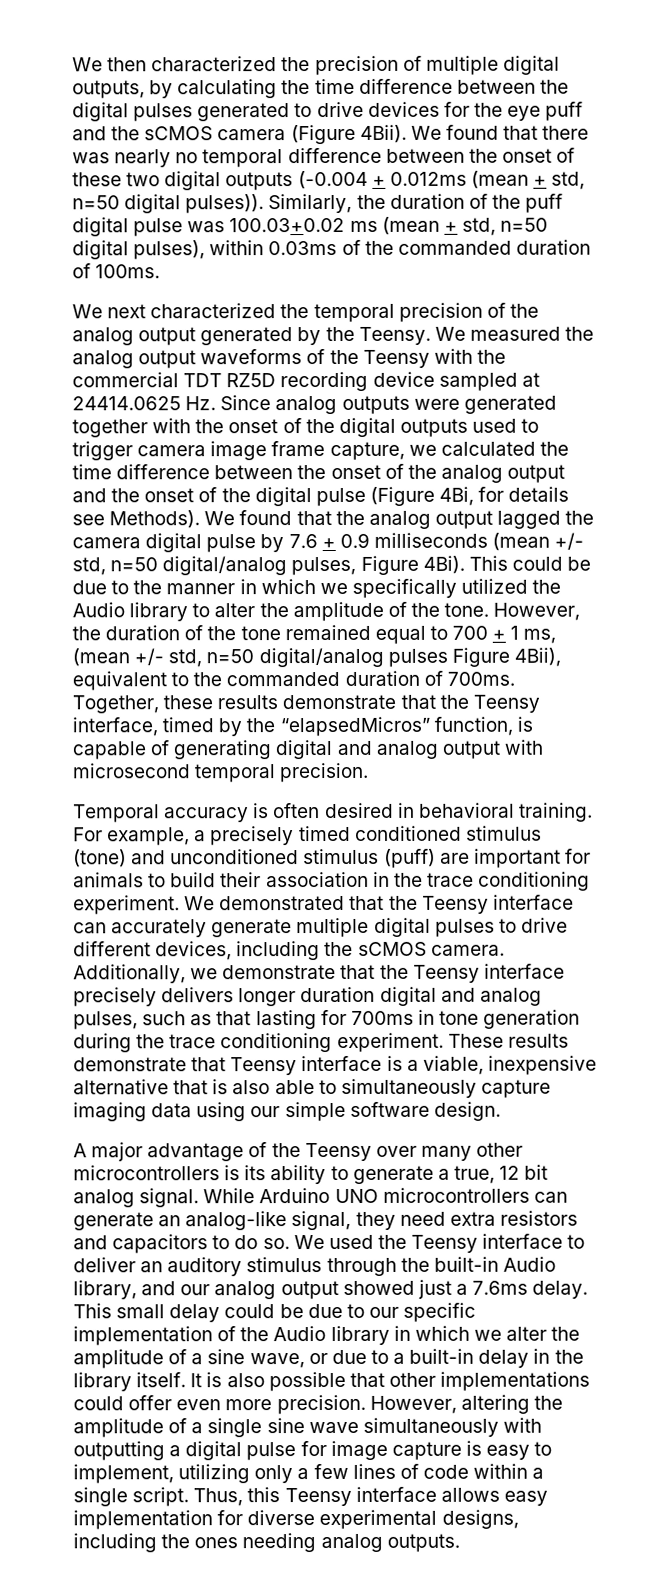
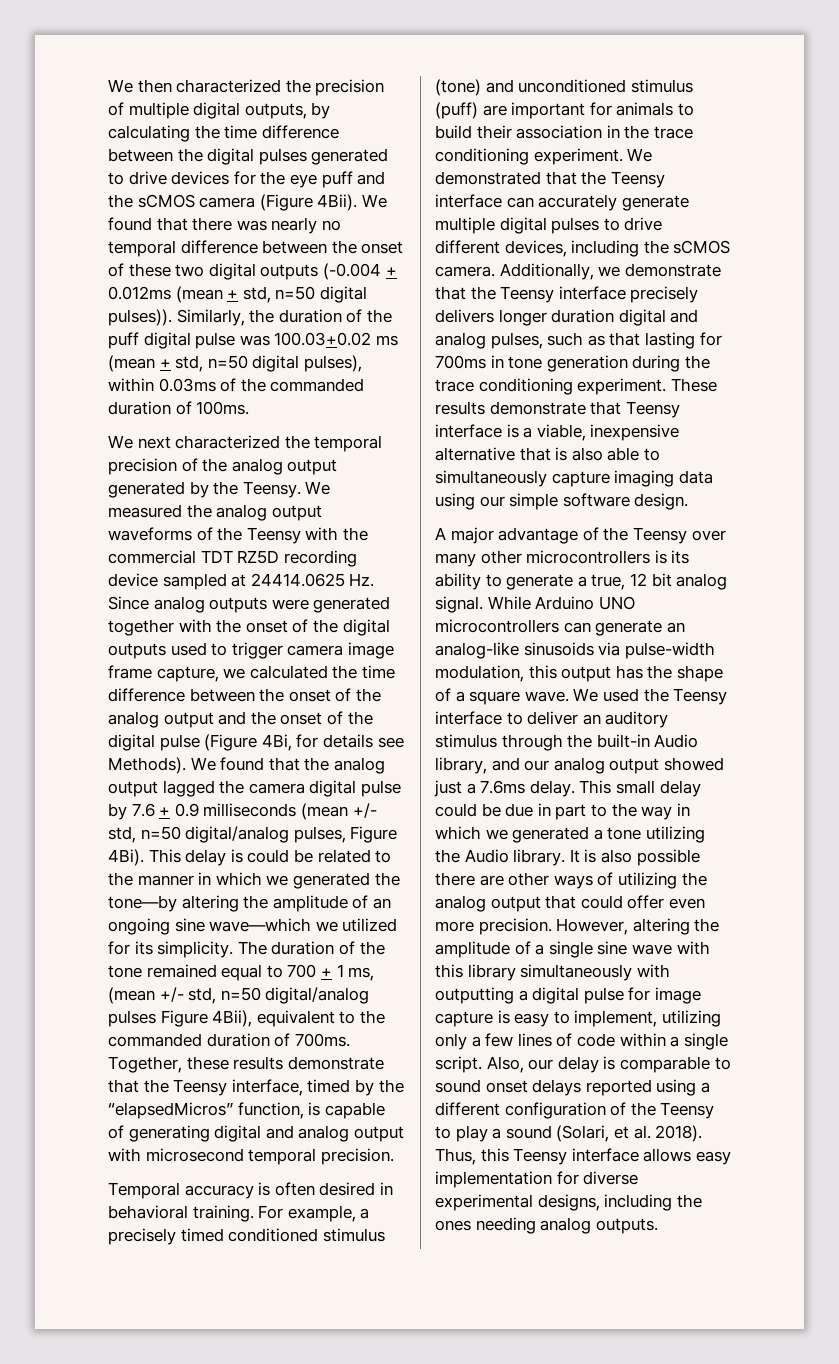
- This could be due to the manner in which we specifically utilized the Audio library to alter the amplitude of the tone. However, the duration of the tone remained equal to 700 + 1 ms, (mean +/- std, n=50 digital/analog pulses Figure 4Bii), equivalent to the commanded duration of 700ms.
+ This delay is could be related to the manner in which we generated the tone—by altering the amplitude of an ongoing sine wave—which we utilized for its simplicity. The duration of the tone remained equal to 700 + 1 ms, (mean +/- std, n=50 digital/analog pulses Figure 4Bii), equivalent to the commanded duration of 700ms.
- While Arduino UNO microcontrollers can generate an analog-like signal, they need extra resistors and capacitors to do so.
+ While Arduino UNO microcontrollers can generate an analog-like sinusoids via pulse-width modulation, this output has the shape of a square wave.
- This small delay could be due to our specific implementation of the Audio library in which we alter the amplitude of a sine wave, or due to a built-in delay in the library itself. It is also possible that other implementations could offer even more precision.
+ This small delay could be due in part to the way in which we generated a tone utilizing the Audio library. It is also possible there are other ways of utilizing the analog output that could offer even more precision.
- However, altering the amplitude of a single sine wave simultaneously with outputting a digital pulse for image capture is easy to implement, utilizing only a few lines of code within a single script.
+ However, altering the amplitude of a single sine wave with this library simultaneously with outputting a digital pulse for image capture is easy to implement, utilizing only a few lines of code within a single script.
+ Also, our delay is comparable to sound onset delays reported using a different configuration of the Teensy to play a sound (Solari, et al. 2018).

